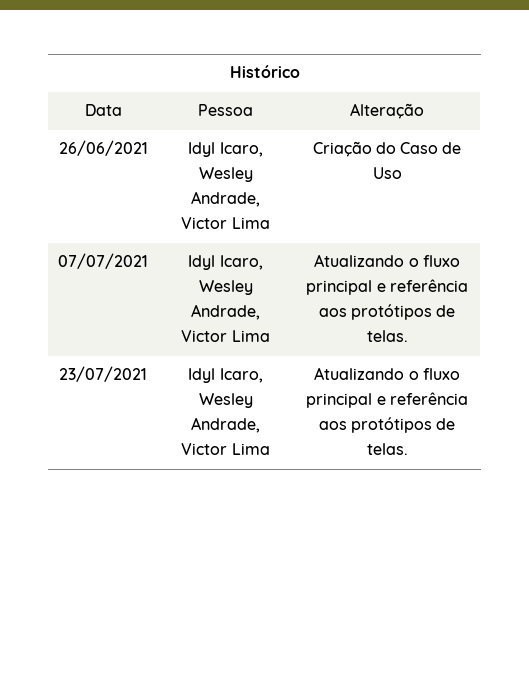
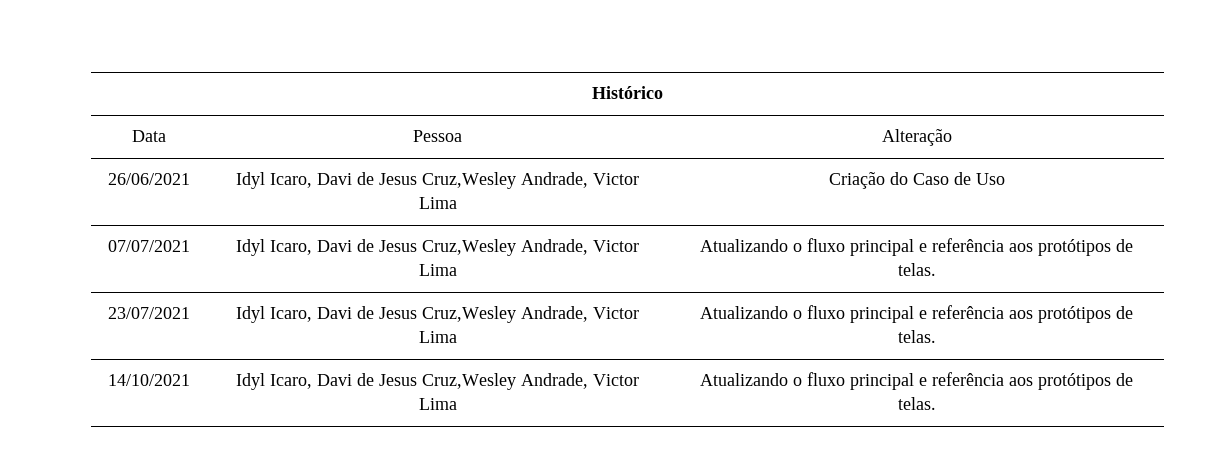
- 26/06/2021 | Idyl Icaro, Wesley Andrade, Victor Lima | Criação do Caso de Uso
+ 26/06/2021 | Idyl Icaro, Davi de Jesus Cruz,Wesley Andrade, Victor Lima | Criação do Caso de Uso
- 07/07/2021 | Idyl Icaro, Wesley Andrade, Victor Lima | Atualizando o fluxo principal e referência aos protótipos de telas.
+ 07/07/2021 | Idyl Icaro, Davi de Jesus Cruz,Wesley Andrade, Victor Lima | Atualizando o fluxo principal e referência aos protótipos de telas.
- 23/07/2021 | Idyl Icaro, Wesley Andrade, Victor Lima | Atualizando o fluxo principal e referência aos protótipos de telas.
+ 23/07/2021 | Idyl Icaro, Davi de Jesus Cruz,Wesley Andrade, Victor Lima | Atualizando o fluxo principal e referência aos protótipos de telas.
+ 14/10/2021 | Idyl Icaro, Davi de Jesus Cruz,Wesley Andrade, Victor Lima | Atualizando o fluxo principal e referência aos protótipos de telas.

